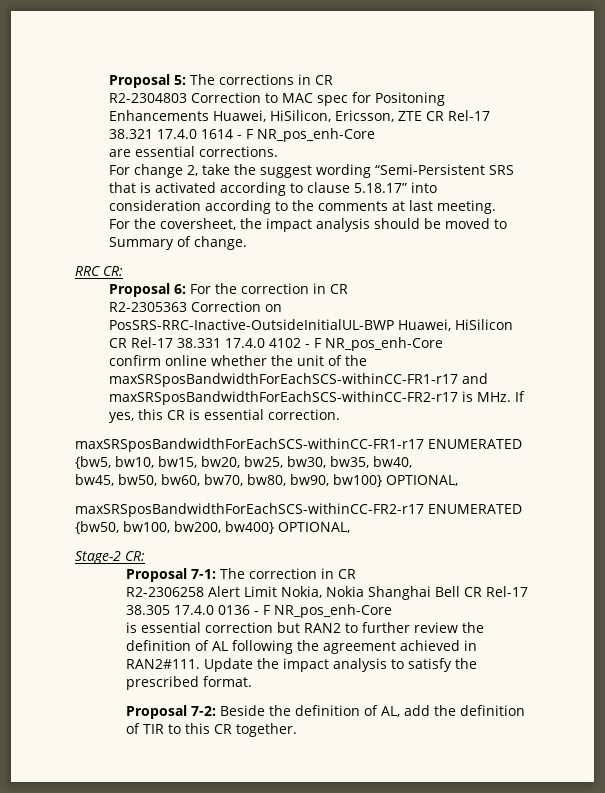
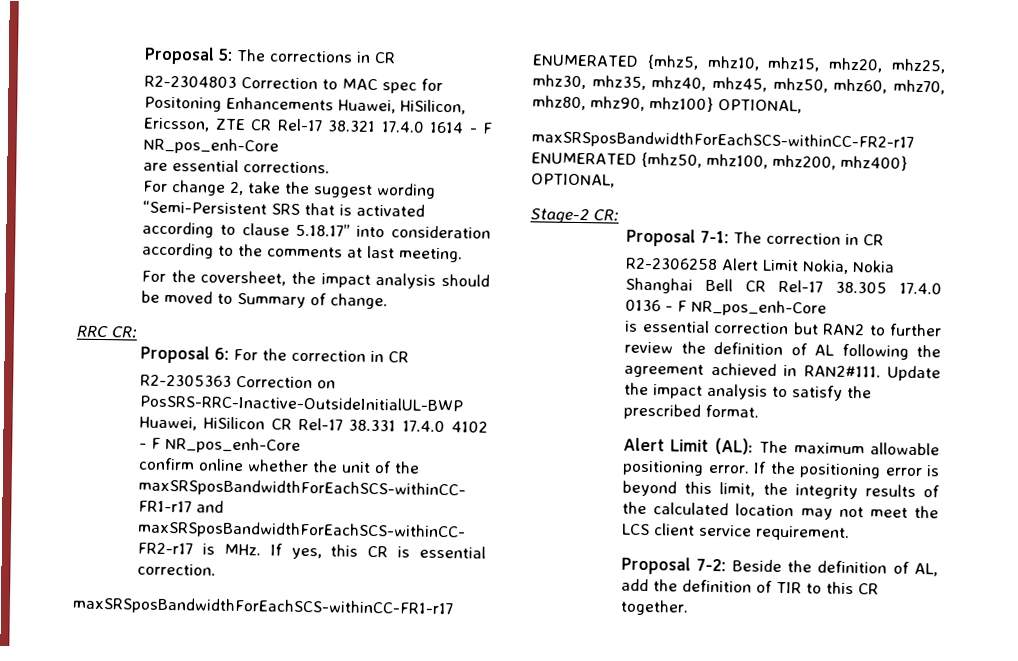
- maxSRSposBandwidthForEachSCS-withinCC-FR1-r17 ENUMERATED {bw5, bw10, bw15, bw20, bw25, bw30, bw35, bw40,
- bw45, bw50, bw60, bw70, bw80, bw90, bw100} OPTIONAL,
+ maxSRSposBandwidthForEachSCS-withinCC-FR1-r17 ENUMERATED {mhz5, mhz10, mhz15, mhz20, mhz25, mhz30, mhz35, mhz40, mhz45, mhz50, mhz60, mhz70, mhz80, mhz90, mhz100} OPTIONAL,
- maxSRSposBandwidthForEachSCS-withinCC-FR2-r17 ENUMERATED {bw50, bw100, bw200, bw400} OPTIONAL,
+ maxSRSposBandwidthForEachSCS-withinCC-FR2-r17 ENUMERATED {mhz50, mhz100, mhz200, mhz400} OPTIONAL,
+ Alert Limit (AL): The maximum allowable positioning error. If the positioning error is beyond this limit, the integrity results of the calculated location may not meet the LCS client service requirement.

